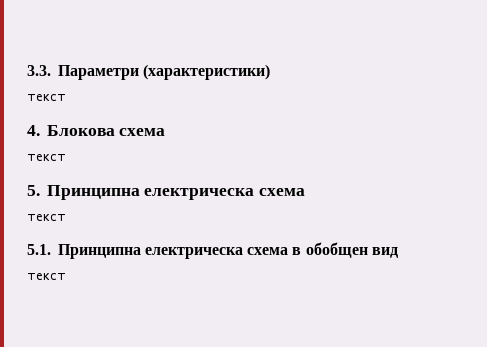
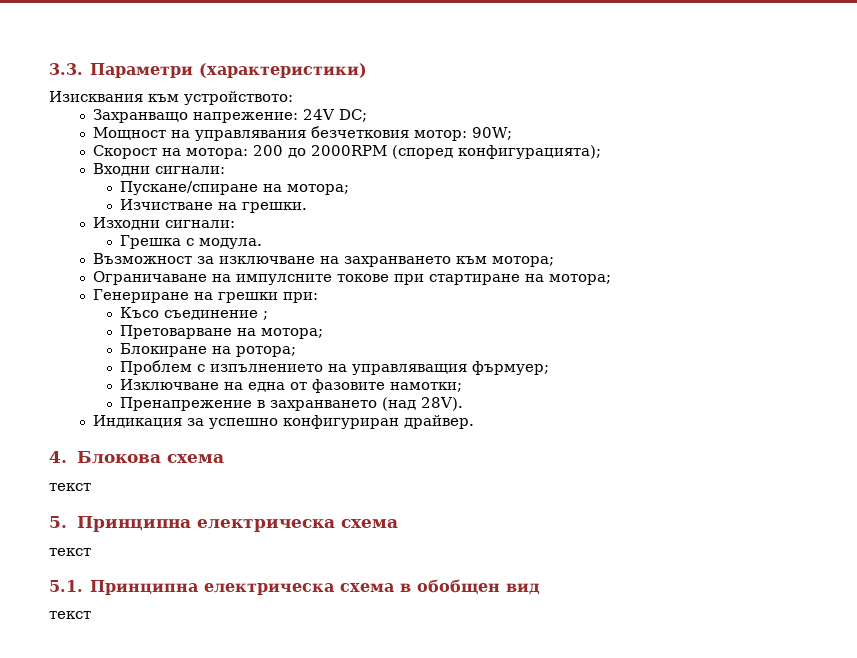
  3.3. Параметри (характеристики)
- текст
+ Изисквания към устройството:
+ Захранващо напрежение: 24V DC;
+ Мощност на управлявания безчетковия мотор: 90W;
+ Скорост на мотора: 200 до 2000RPM (според конфигурацията);
+ Входни сигнали:
+ Пускане/спиране на мотора;
+ Изчистване на грешки.
+ Изходни сигнали:
+ Грешка с модула.
+ Възможност за изключване на захранването към мотора;
+ Ограничаване на импулсните токове при стартиране на мотора;
+ Генериране на грешки при:
+ Късо съединение ;
+ Претоварване на мотора;
+ Блокиране на ротора;
+ Проблем с изпълнението на управляващия фърмуер;
+ Изключване на една от фазовите намотки;
+ Пренапрежение в захранването (над 28V).
+ Индикация за успешно конфигуриран драйвер.

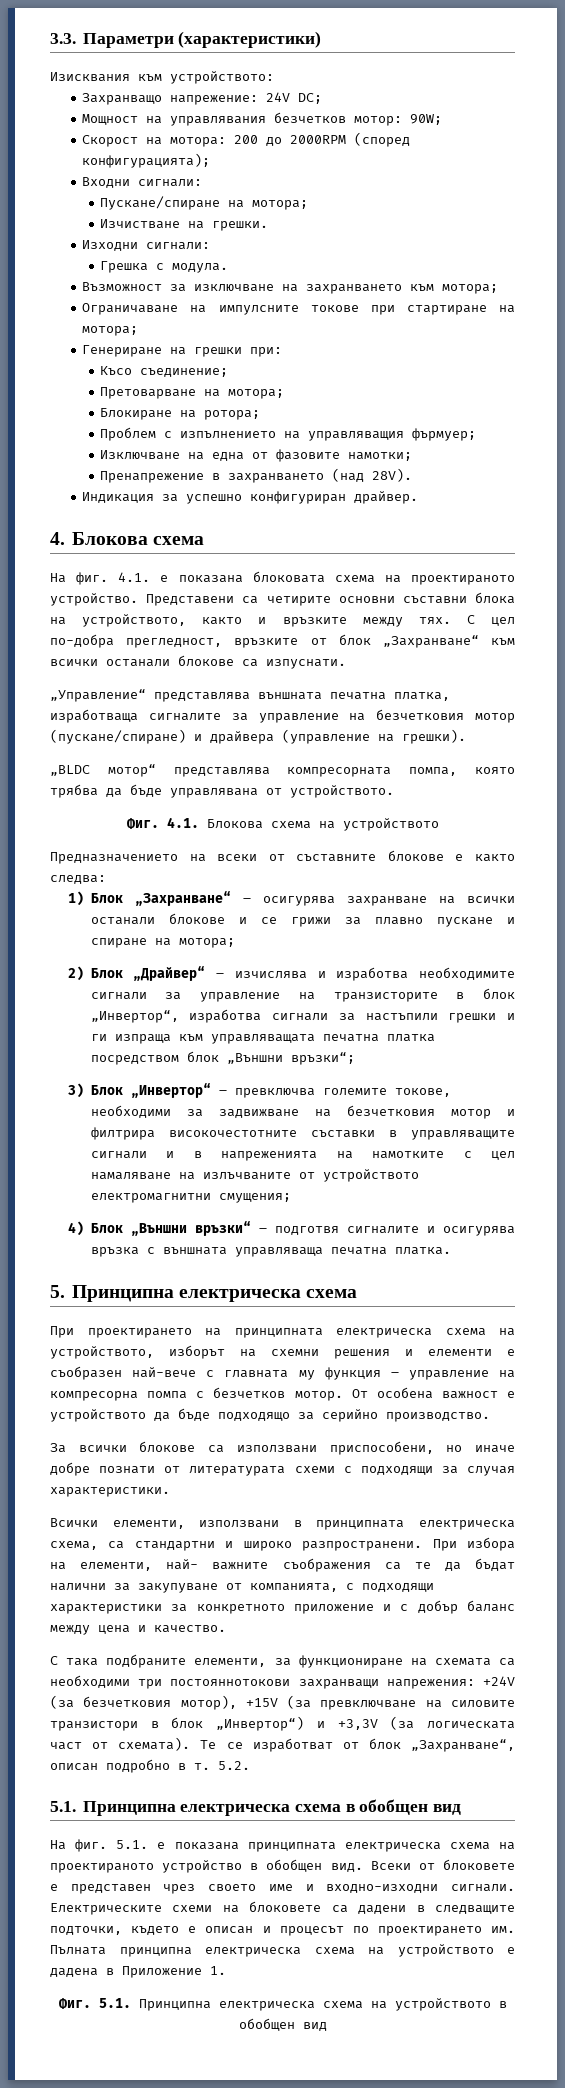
- Мощност на управлявания безчетковия мотор: 90W;
+ Мощност на управлявания безчетков мотор: 90W;
- Късо съединение ;
+ Късо съединение;
  4. Блокова схема
- текст
+ На фиг. 4.1. е показана блоковата схема на проектираното устройство. Представени са четирите основни съставни блока на устройството, както и връзките между тях. С цел по-добра прегледност, връзките от блок „Захранване“ към всички останали блокове са изпуснати.
+ „Управление“ представлява външната печатна платка, изработваща сигналите за управление на безчетковия мотор (пускане/спиране) и драйвера (управление на грешки).
+ „BLDC мотор“ представлява компресорната помпа, която трябва да бъде управлявана от устройството.
+ Фиг. 4.1. Блокова схема на устройството
+ Предназначението на всеки от съставните блокове е както следва:
+ 1) Блок „Захранване“ – осигурява захранване на всички останали блокове и се грижи за плавно пускане и спиране на мотора;
+ 2) Блок „Драйвер“ – изчислява и изработва необходимите сигнали за управление на транзисторите в блок „Инвертор“, изработва сигнали за настъпили грешки и ги изпраща към управляващата печатна платка посредством блок „Външни връзки“;
+ 3) Блок „Инвертор“ – превключва големите токове, необходими за задвижване на безчетковия мотор и филтрира високочестотните съставки в управляващите сигнали и в напреженията на намотките с цел намаляване на излъчваните от устройството електромагнитни смущения;
+ 4) Блок „Външни връзки“ – подготвя сигналите и осигурява връзка с външната управляваща печатна платка.
  5. Принципна електрическа схема
- текст
+ При проектирането на принципната електрическа схема на устройството, изборът на схемни решения и елементи е съобразен най-вече с главната му функция – управление на компресорна помпа с безчетков мотор. От особена важност е устройството да бъде подходящо за серийно производство.
+ За всички блокове са използвани приспособени, но иначе добре познати от литературата схеми с подходящи за случая характеристики.
+ Всички елементи, използвани в принципната електрическа схема, са стандартни и широко разпространени. При избора на елементи, най- важните съображения са те да бъдат налични за закупуване от компанията, с подходящи характеристики за конкретното приложение и с добър баланс между цена и качество.
+ С така подбраните елементи, за функциониране на схемата са необходими три постояннотокови захранващи напрежения: +24V (за безчетковия мотор), +15V (за превключване на силовите транзистори в блок „Инвертор“) и +3,3V (за логическата част от схемата). Те се изработват от блок „Захранване“, описан подробно в т. 5.2.
  5.1. Принципна електрическа схема в обобщен вид
- текст
+ На фиг. 5.1. е показана принципната електрическа схема на проектираното устройство в обобщен вид. Всеки от блоковете е представен чрез своето име и входно-изходни сигнали. Електрическите схеми на блоковете са дадени в следващите подточки, където е описан и процесът по проектирането им. Пълната принципна електрическа схема на устройството е дадена в Приложение 1.
+ Фиг. 5.1. Принципна електрическа схема на устройството в обобщен вид

